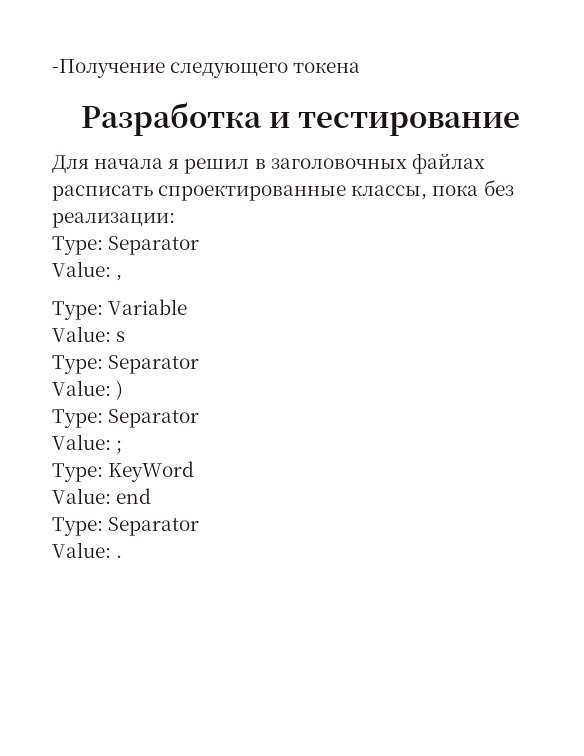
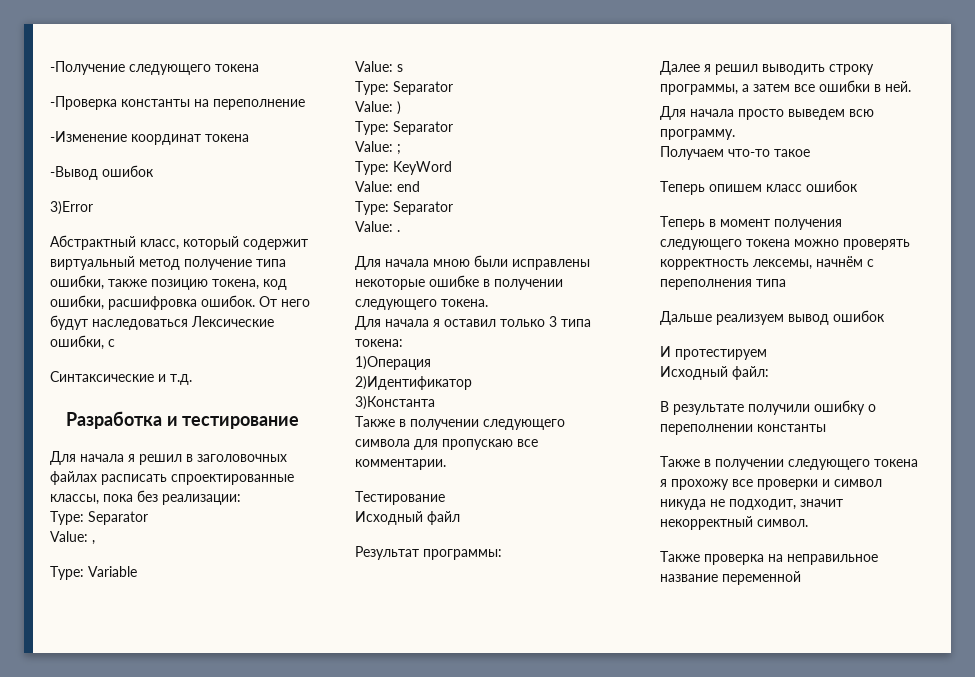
+ -Проверка константы на переполнение
+ -Изменение координат токена
+ -Вывод ошибок
+ 3)Error
+ Абстрактный класс, который содержит виртуальный метод получение типа ошибки, также позицию токена, код ошибки, расшифровка ошибок. От него будут наследоваться Лексические ошибки, с
+ Синтаксические и т.д.
+ Для начала мною были исправлены некоторые ошибке в получении следующего токена.
+ Для начала я оставил только 3 типа токена:
+ 1)Операция
+ 2)Идентификатор
+ 3)Константа
+ Также в получении следующего символа для пропускаю все комментарии.
+ Тестирование
+ Исходный файл
+ Результат программы:
+ Далее я решил выводить строку программы, а затем все ошибки в ней.
+ Для начала просто выведем всю программу.
+ Получаем что-то такое
+ Теперь опишем класс ошибок
+ Теперь в момент получения следующего токена можно проверять корректность лексемы, начнём с переполнения типа
+ Дальше реализуем вывод ошибок
+ И протестируем
+ Исходный файл:
+ В результате получили ошибку о переполнении константы
+ Также в получении следующего токена я прохожу все проверки и символ никуда не подходит, значит некорректный символ.
+ Также проверка на неправильное название переменной

